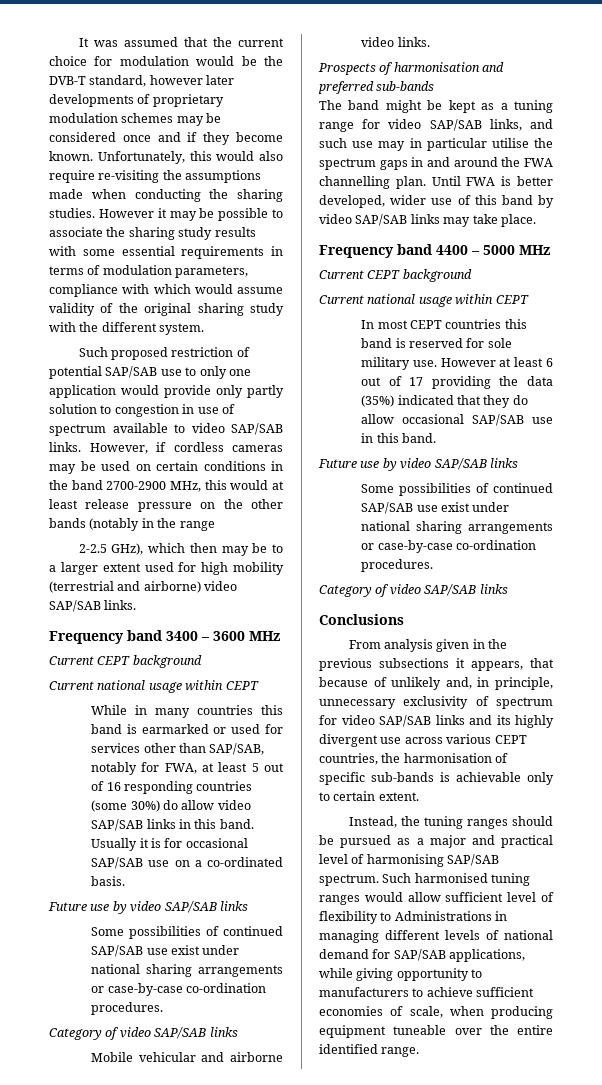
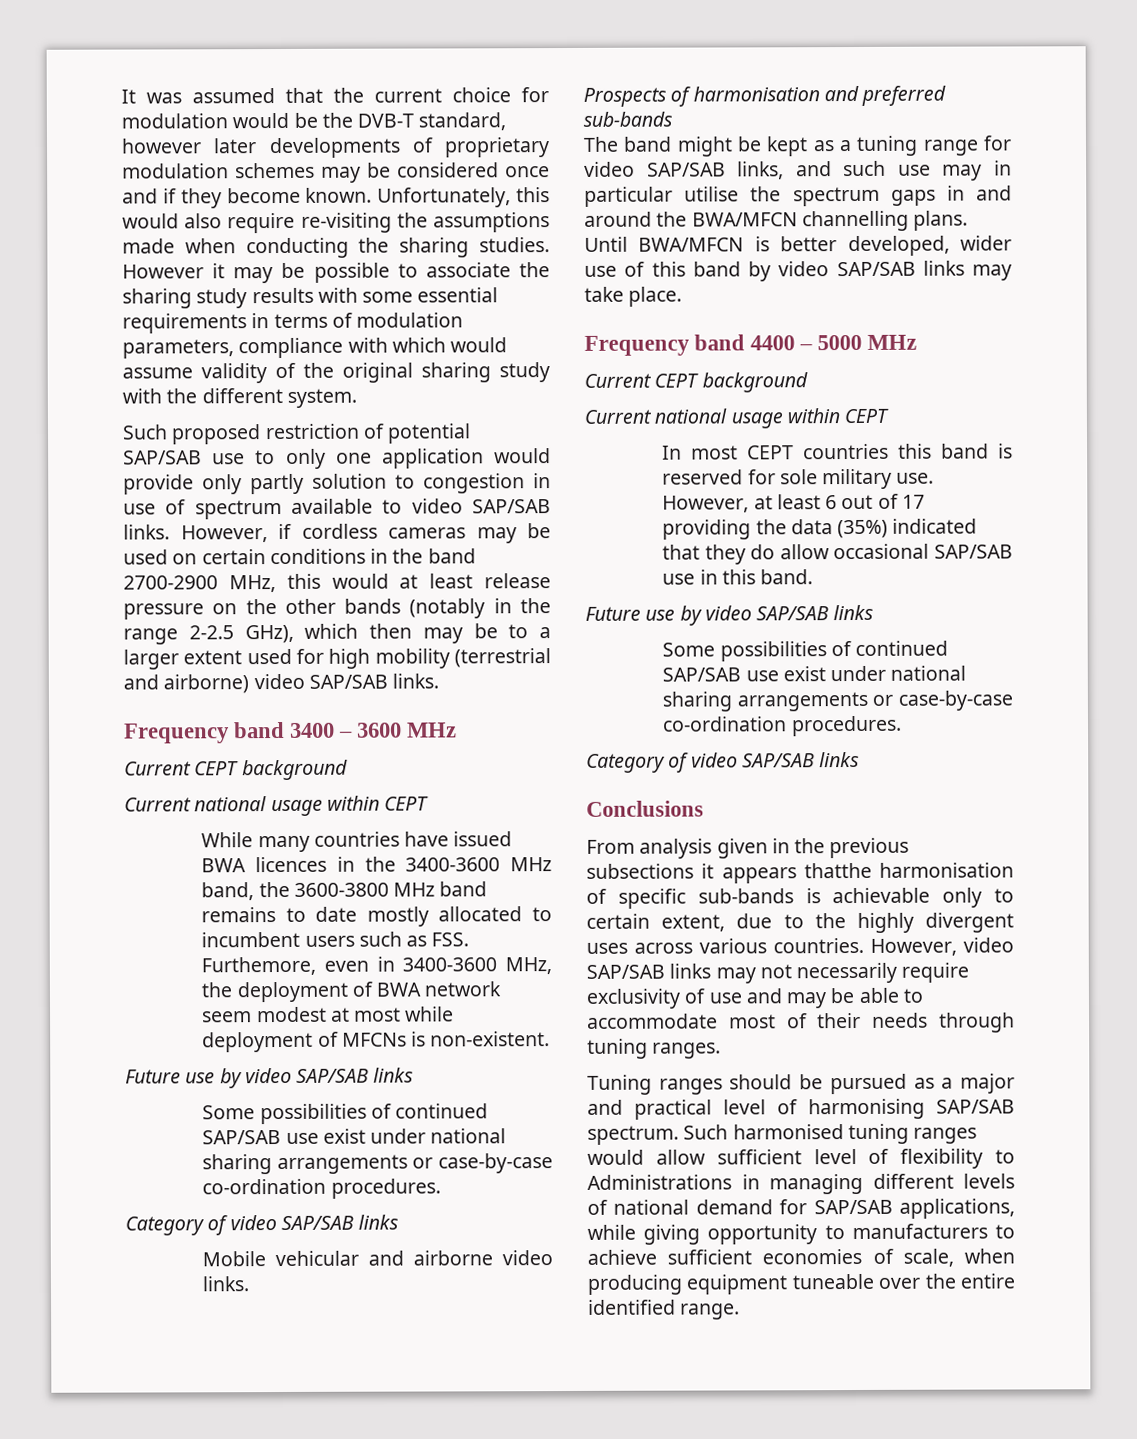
- However, if cordless cameras may be used on certain conditions in the band 2700-2900 MHz, this would at least release pressure on the other bands (notably in the range
- 2-2.5 GHz), which then may be to a larger extent used for high mobility (terrestrial and airborne) video SAP/SAB links.
+ However, if cordless cameras may be used on certain conditions in the band 2700-2900 MHz, this would at least release pressure on the other bands (notably in the range 2-2.5 GHz), which then may be to a larger extent used for high mobility (terrestrial and airborne) video SAP/SAB links.
- While in many countries this band is earmarked or used for services other than SAP/SAB, notably for FWA, at least 5 out of 16 responding countries (some 30%) do allow video SAP/SAB links in this band. Usually it is for occasional SAP/SAB use on a co-ordinated basis.
+ While many countries have issued BWA licences in the 3400-3600 MHz band, the 3600-3800 MHz band remains to date mostly allocated to incumbent users such as FSS. Furthemore, even in 3400-3600 MHz, the deployment of BWA network seem modest at most while deployment of MFCNs is non-existent.
- The band might be kept as a tuning range for video SAP/SAB links, and such use may in particular utilise the spectrum gaps in and around the FWA channelling plan. Until FWA is better developed, wider use of this band by video SAP/SAB links may take place.
+ The band might be kept as a tuning range for video SAP/SAB links, and such use may in particular utilise the spectrum gaps in and around the BWA/MFCN channelling plans. Until BWA/MFCN is better developed, wider use of this band by video SAP/SAB links may take place.
- However at least 6 out of 17 providing the data (35%) indicated that they do allow occasional SAP/SAB use in this band.
+ However, at least 6 out of 17 providing the data (35%) indicated that they do allow occasional SAP/SAB use in this band.
- From analysis given in the previous subsections it appears, that because of unlikely and, in principle, unnecessary exclusivity of spectrum for video SAP/SAB links and its highly divergent use across various CEPT countries, the harmonisation of specific sub-bands is achievable only to certain extent.
- Instead, the tuning ranges should be pursued as a major and practical level of harmonising SAP/SAB spectrum.
+ From analysis given in the previous subsections it appears thatthe harmonisation of specific sub-bands is achievable only to certain extent, due to the highly divergent uses across various countries. However, video SAP/SAB links may not necessarily require exclusivity of use and may be able to accommodate most of their needs through tuning ranges.
+ Tuning ranges should be pursued as a major and practical level of harmonising SAP/SAB spectrum.

